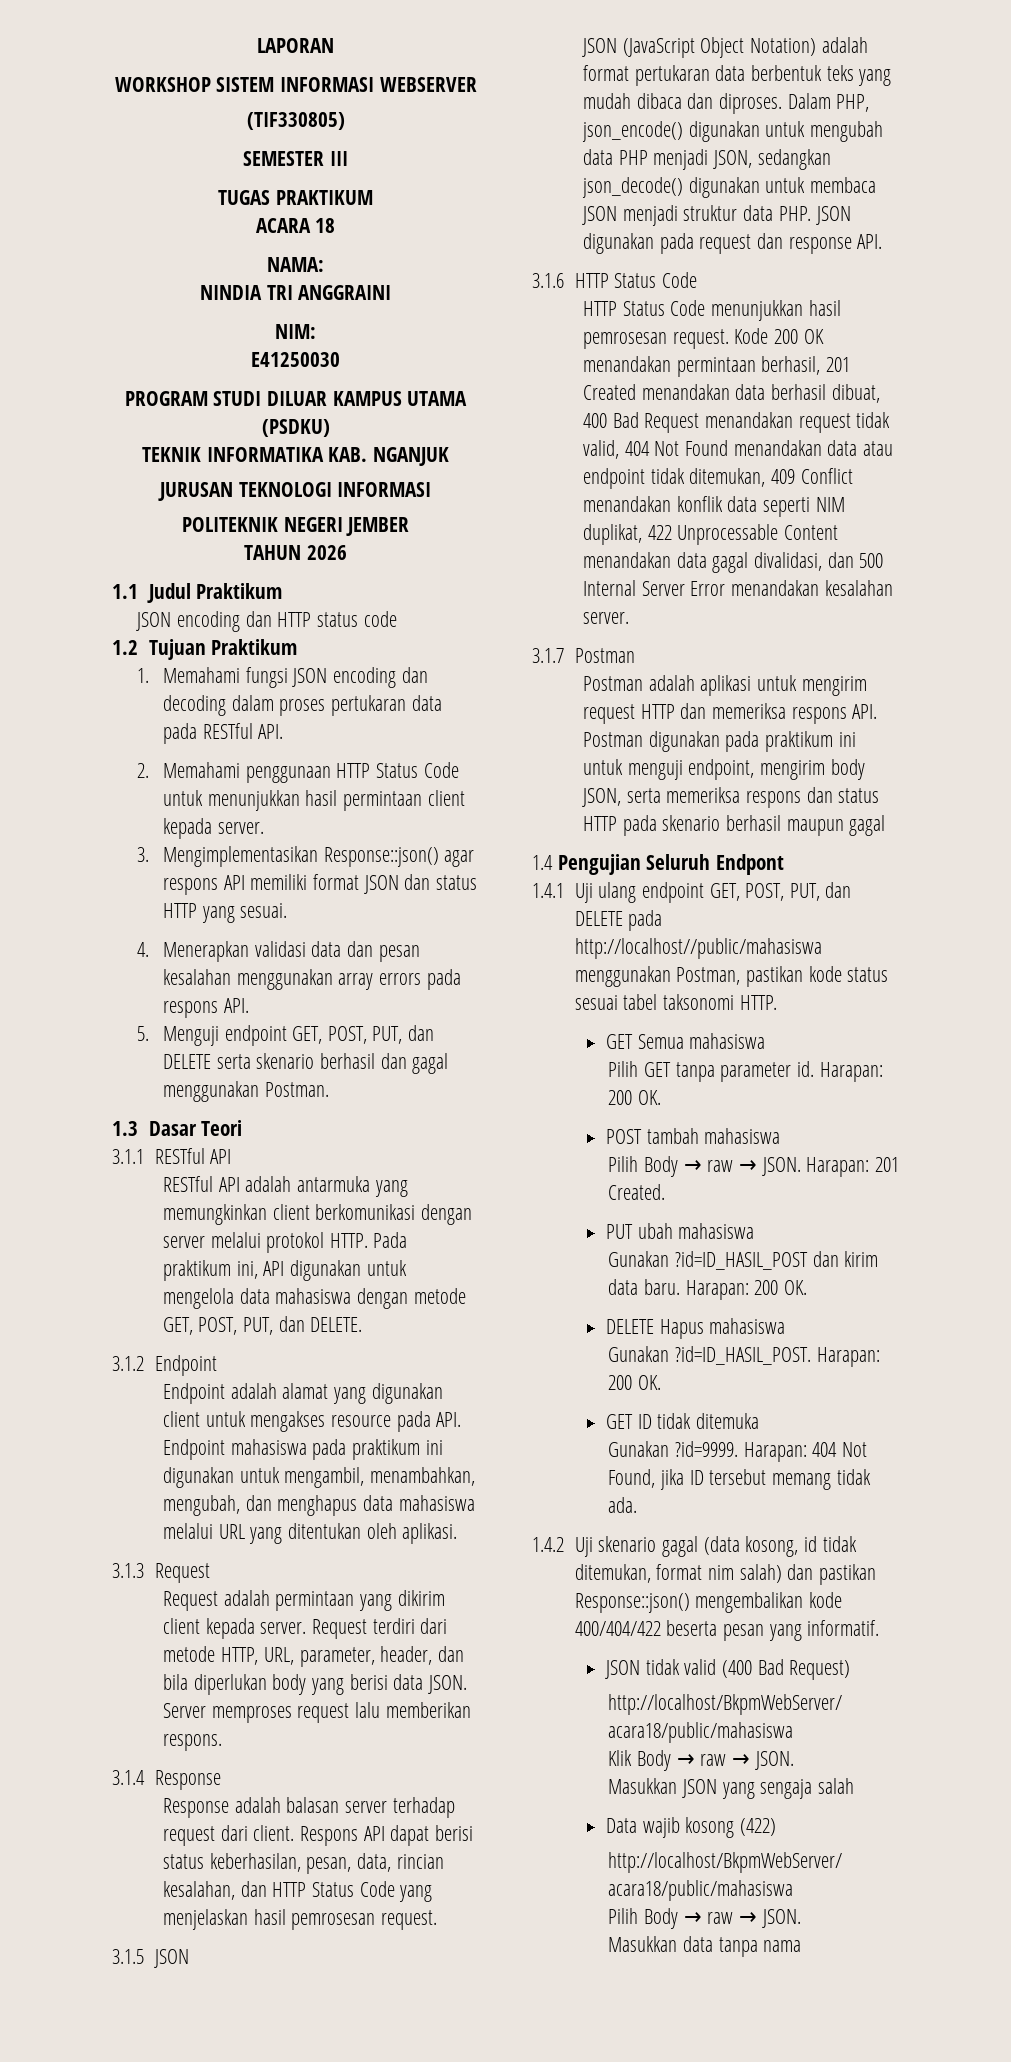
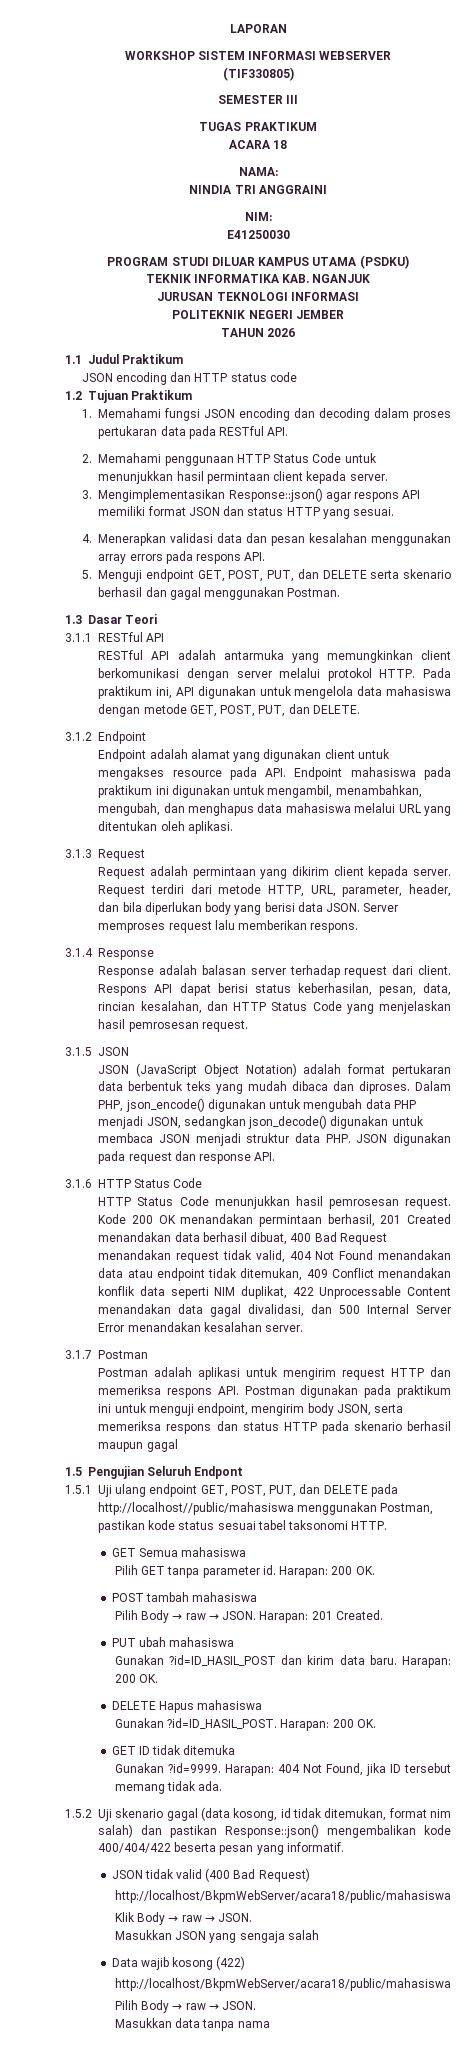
- 1.4 Pengujian Seluruh Endpont
+ 1.5 Pengujian Seluruh Endpont
- 1.4.1 Uji ulang endpoint GET, POST, PUT, dan DELETE pada http://localhost//public/mahasiswa menggunakan Postman, pastikan kode status sesuai tabel taksonomi HTTP.
+ 1.5.1 Uji ulang endpoint GET, POST, PUT, dan DELETE pada http://localhost//public/mahasiswa menggunakan Postman, pastikan kode status sesuai tabel taksonomi HTTP.
- 1.4.2 Uji skenario gagal (data kosong, id tidak ditemukan, format nim salah) dan pastikan Response::json() mengembalikan kode 400/404/422 beserta pesan yang informatif.
+ 1.5.2 Uji skenario gagal (data kosong, id tidak ditemukan, format nim salah) dan pastikan Response::json() mengembalikan kode 400/404/422 beserta pesan yang informatif.

